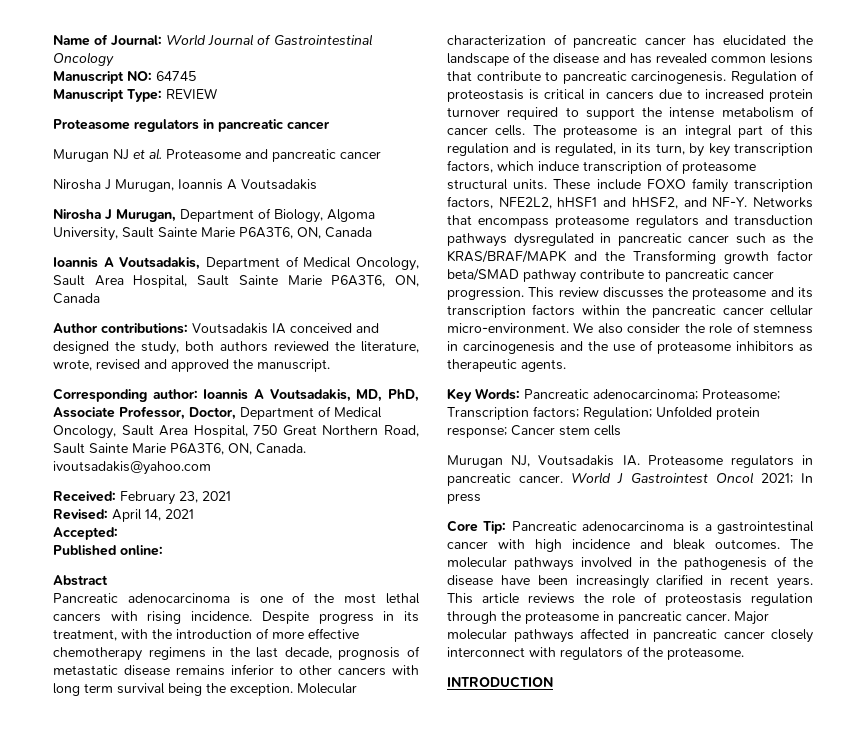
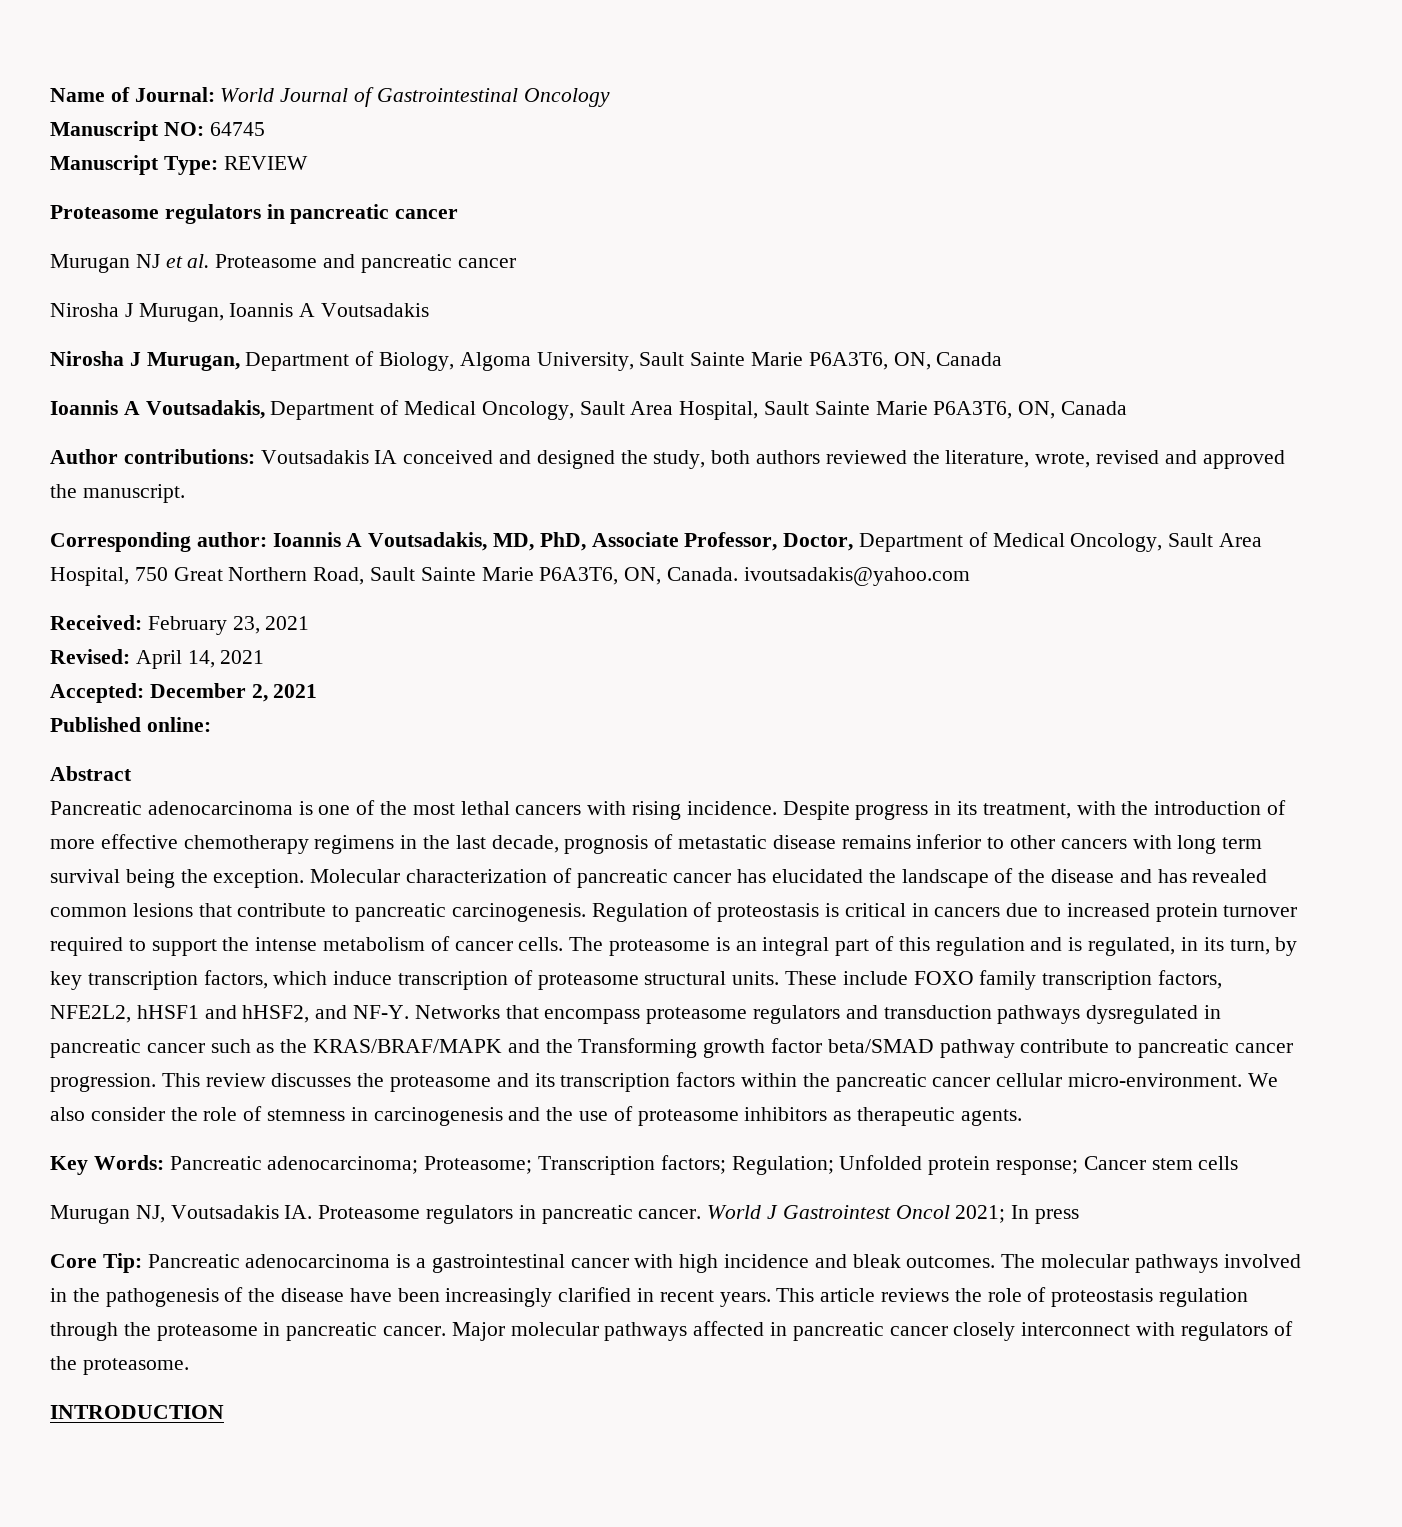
- Accepted:
+ Accepted: December 2, 2021

